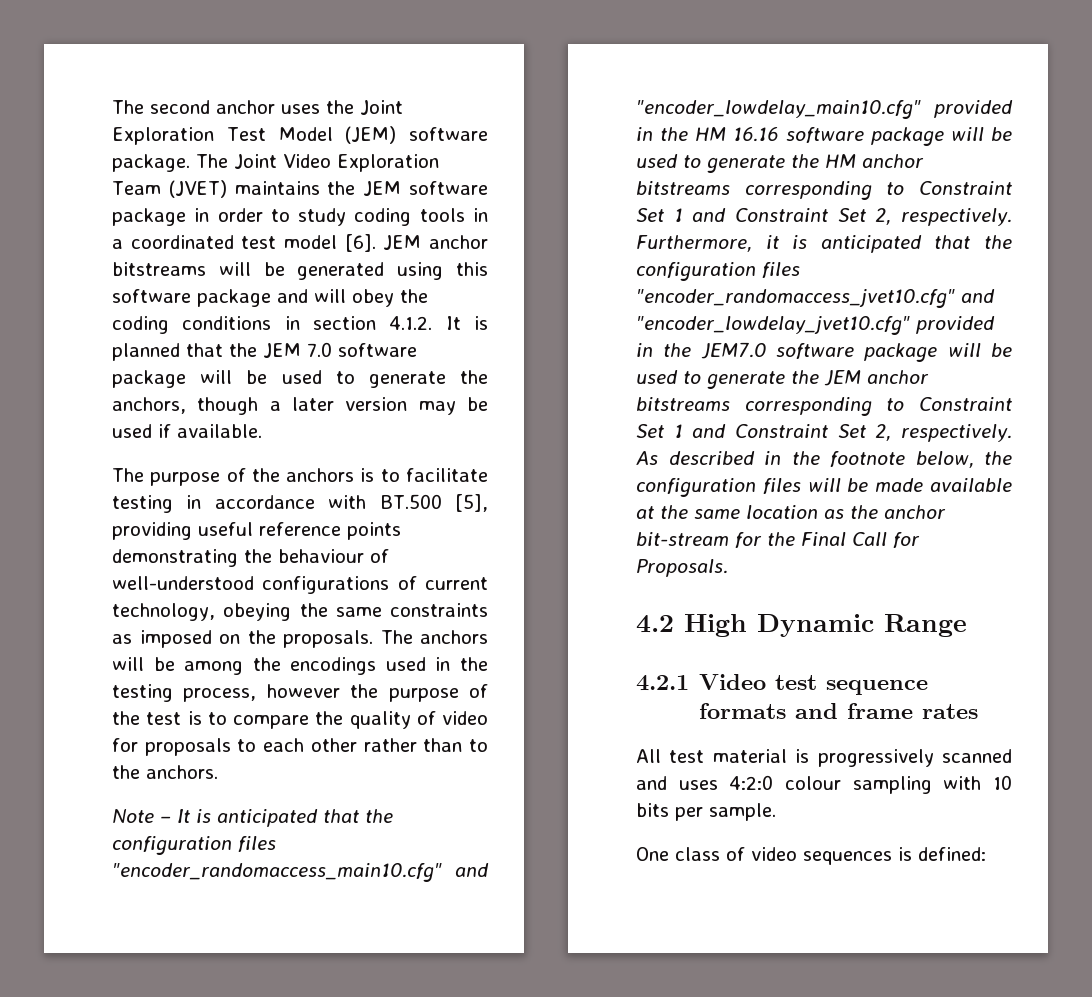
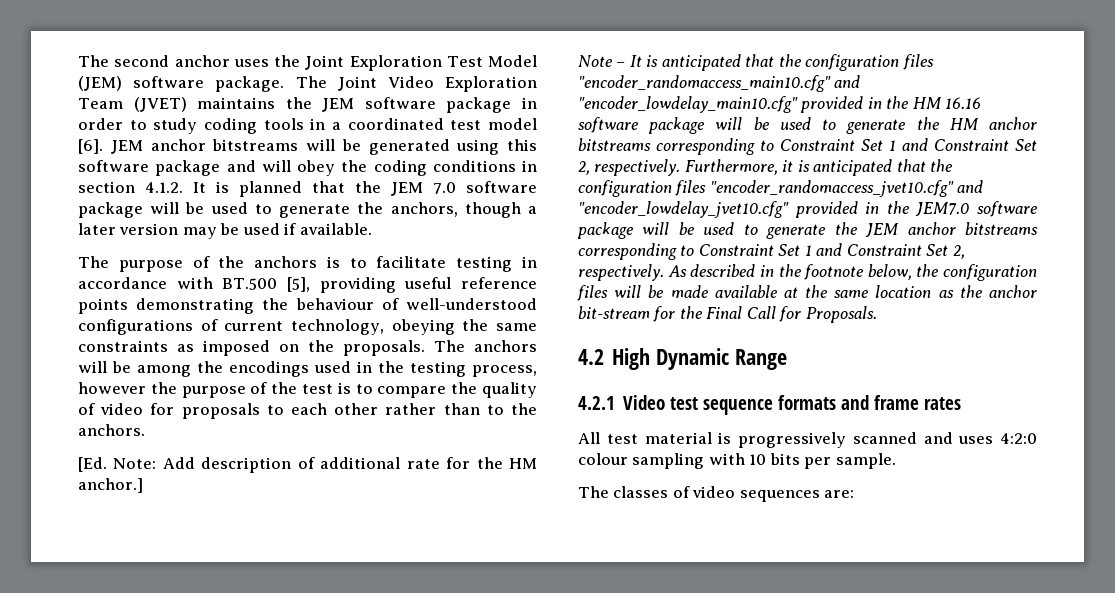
+ [Ed. Note: Add description of additional rate for the HM anchor.]
- One class of video sequences is defined:
+ The classes of video sequences are:

